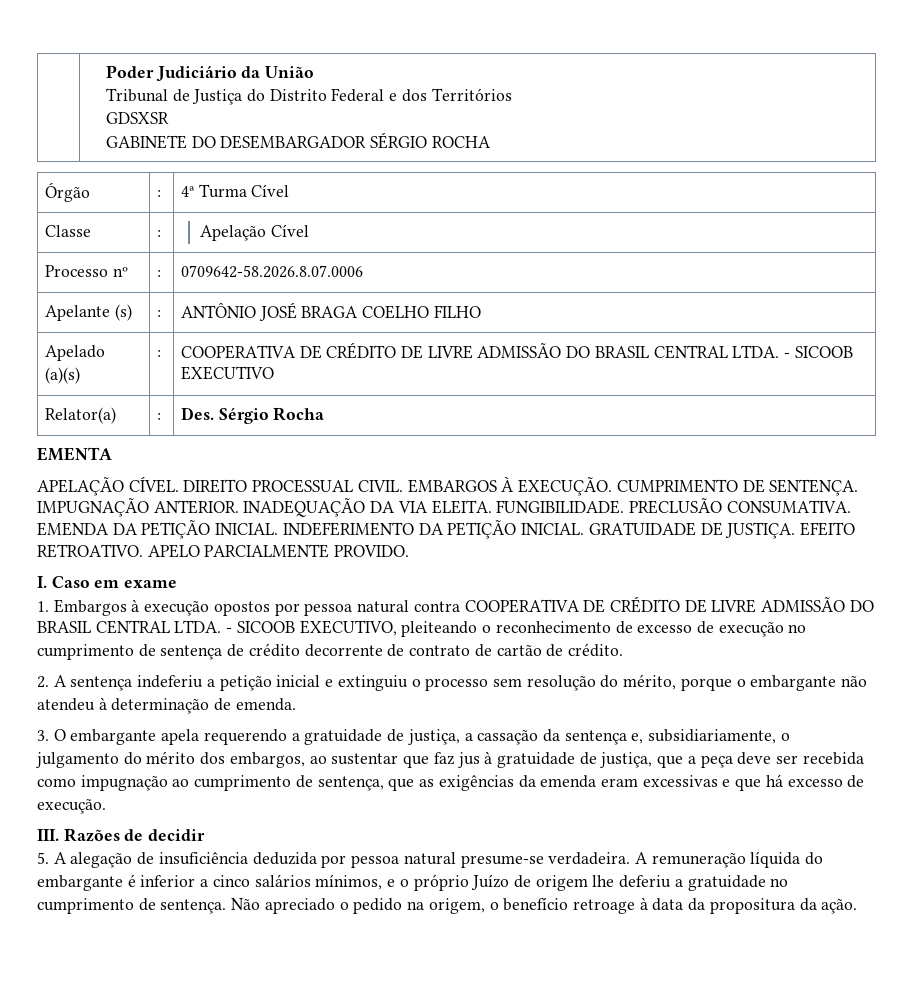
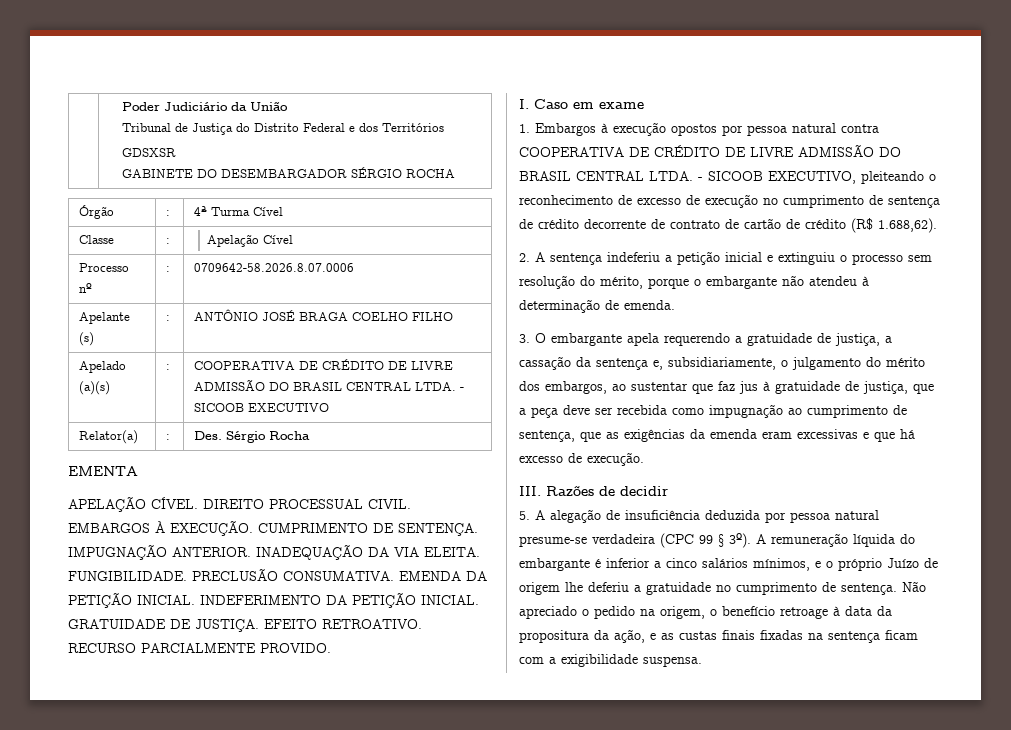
- APELO PARCIALMENTE PROVIDO.
+ RECURSO PARCIALMENTE PROVIDO.
- - SICOOB EXECUTIVO, pleiteando o reconhecimento de excesso de execução no cumprimento de sentença de crédito decorrente de contrato de cartão de crédito.
+ - SICOOB EXECUTIVO, pleiteando o reconhecimento de excesso de execução no cumprimento de sentença de crédito decorrente de contrato de cartão de crédito (R$ 1.688,62).
- 5. A alegação de insuficiência deduzida por pessoa natural presume-se verdadeira.
+ 5. A alegação de insuficiência deduzida por pessoa natural presume-se verdadeira (CPC 99 § 3º).
- Não apreciado o pedido na origem, o benefício retroage à data da propositura da ação.
+ Não apreciado o pedido na origem, o benefício retroage à data da propositura da ação, e as custas finais fixadas na sentença ficam com a exigibilidade suspensa.

